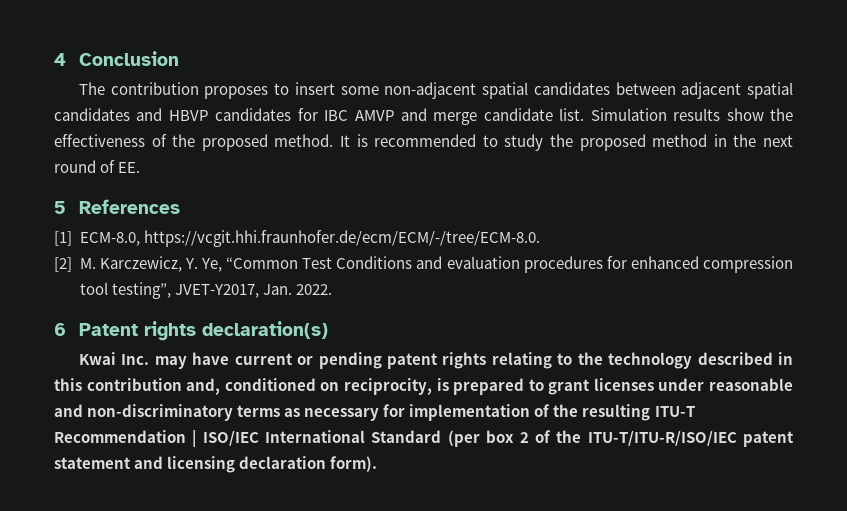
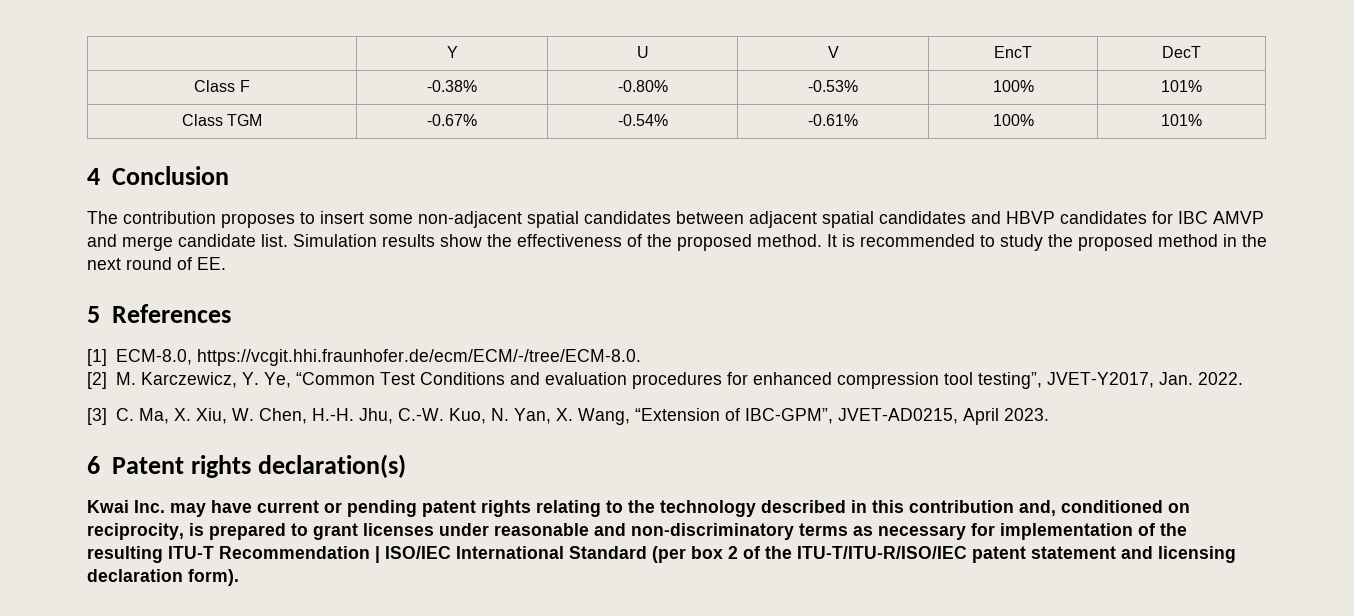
+ | Y | U | V | EncT | DecT
+ Class F | -0.38% | -0.80% | -0.53% | 100% | 101%
+ Class TGM | -0.67% | -0.54% | -0.61% | 100% | 101%
+ [3] C. Ma, X. Xiu, W. Chen, H.-H. Jhu, C.-W. Kuo, N. Yan, X. Wang, “Extension of IBC-GPM”, JVET-AD0215, April 2023.

